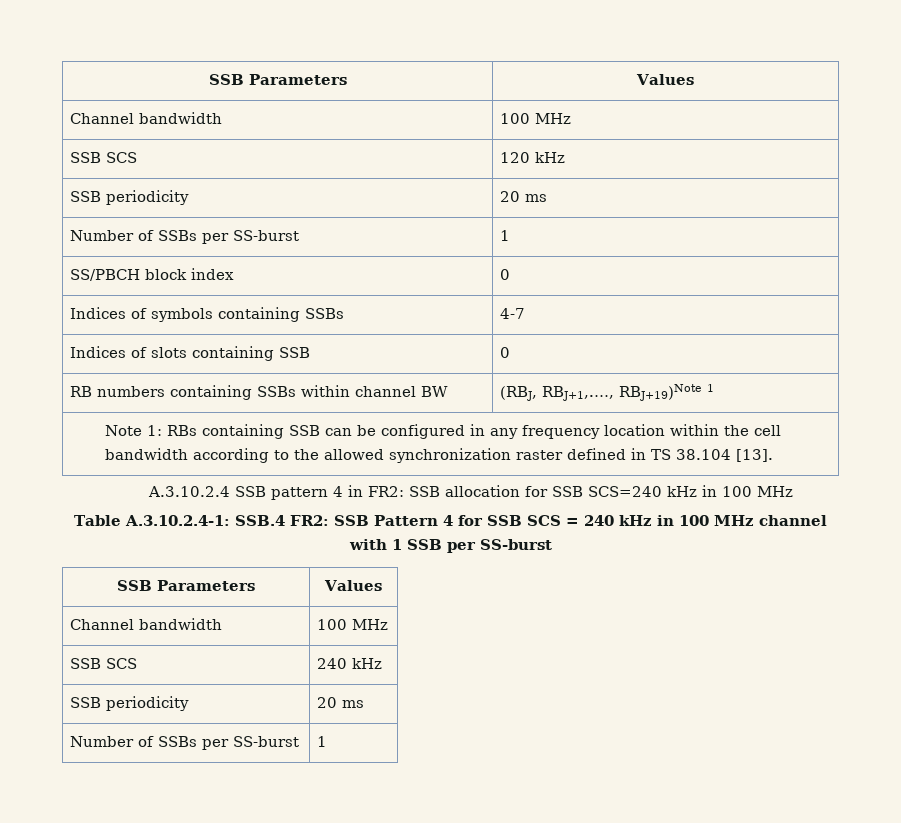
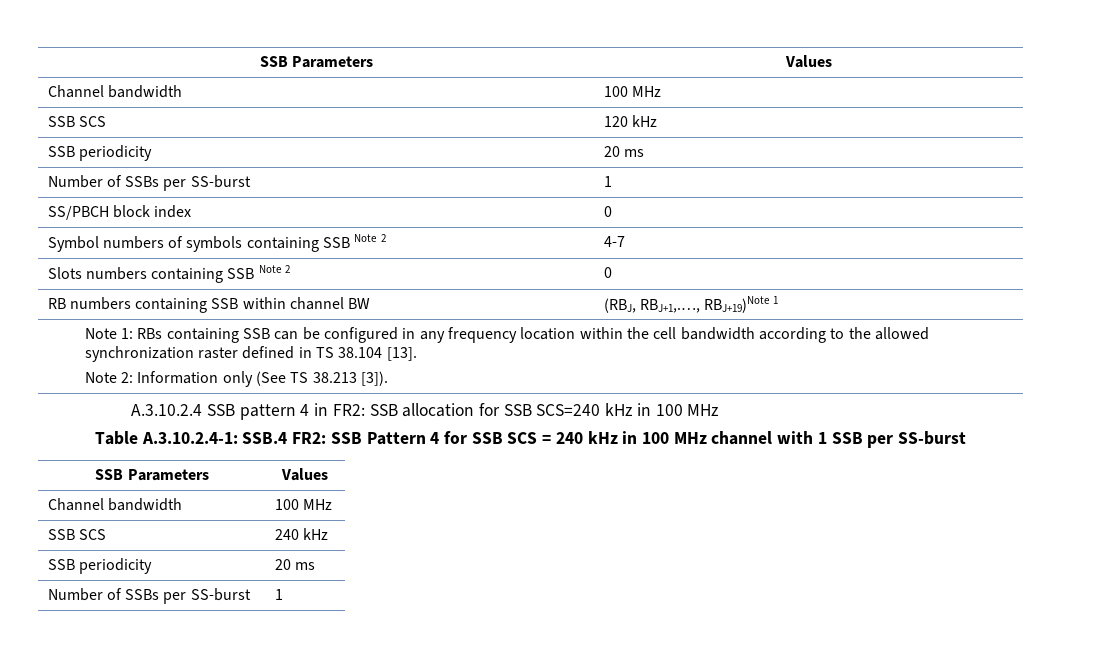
- Indices of symbols containing SSBs | 4-7
- Indices of slots containing SSB | 0
+ Symbol numbers of symbols containing SSB Note 2 | 4-7
+ Slots numbers containing SSB Note 2 | 0
- RB numbers containing SSBs within channel BW | (RBJ, RBJ+1,.…, RBJ+19)Note 1
+ RB numbers containing SSB within channel BW | (RBJ, RBJ+1,.…, RBJ+19)Note 1
  Note 1: RBs containing SSB can be configured in any frequency location within the cell bandwidth according to the allowed synchronization raster defined in TS 38.104 [13].
+ Note 2: Information only (See TS 38.213 [3]).

